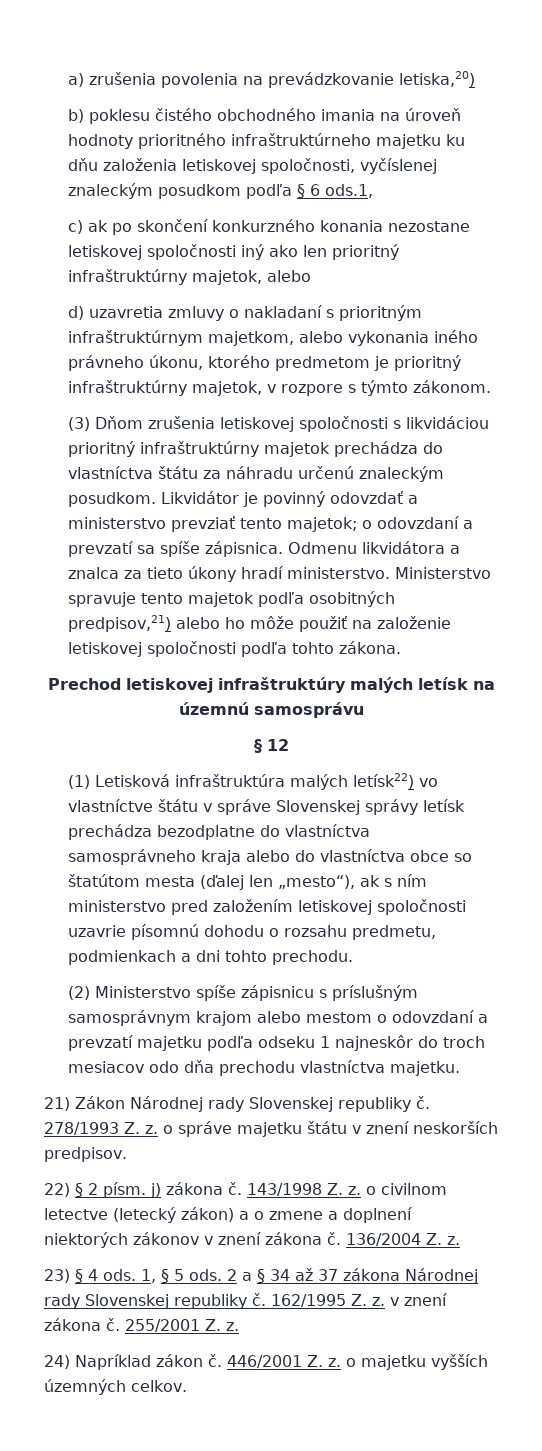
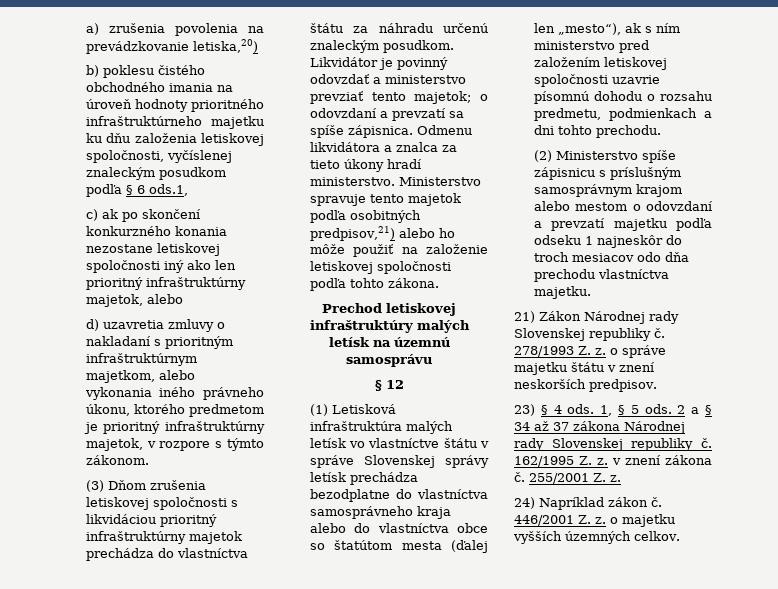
- (1) Letisková infraštruktúra malých letísk22) vo vlastníctve štátu v správe Slovenskej správy letísk prechádza bezodplatne do vlastníctva samosprávneho kraja alebo do vlastníctva obce so štatútom mesta (ďalej len „mesto“), ak s ním ministerstvo pred založením letiskovej spoločnosti uzavrie písomnú dohodu o rozsahu predmetu, podmienkach a dni tohto prechodu.
+ (1) Letisková infraštruktúra malých letísk vo vlastníctve štátu v správe Slovenskej správy letísk prechádza bezodplatne do vlastníctva samosprávneho kraja alebo do vlastníctva obce so štatútom mesta (ďalej len „mesto“), ak s ním ministerstvo pred založením letiskovej spoločnosti uzavrie písomnú dohodu o rozsahu predmetu, podmienkach a dni tohto prechodu.
- 22) § 2 písm. j) zákona č. 143/1998 Z. z. o civilnom letectve (letecký zákon) a o zmene a doplnení niektorých zákonov v znení zákona č. 136/2004 Z. z.

